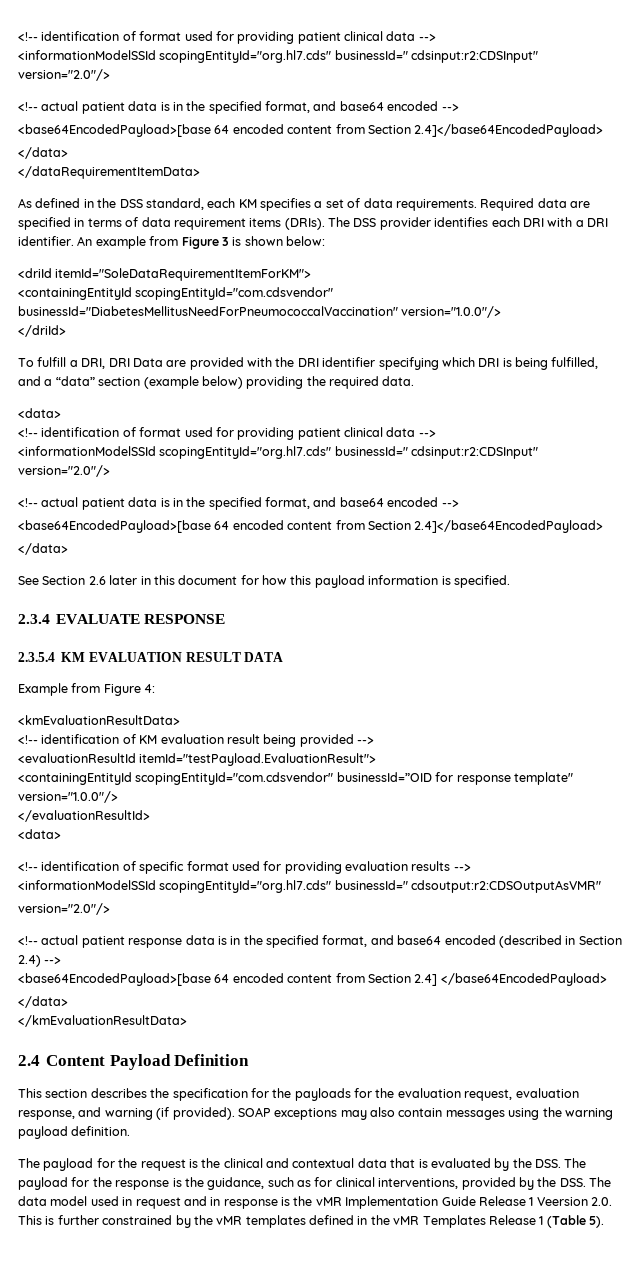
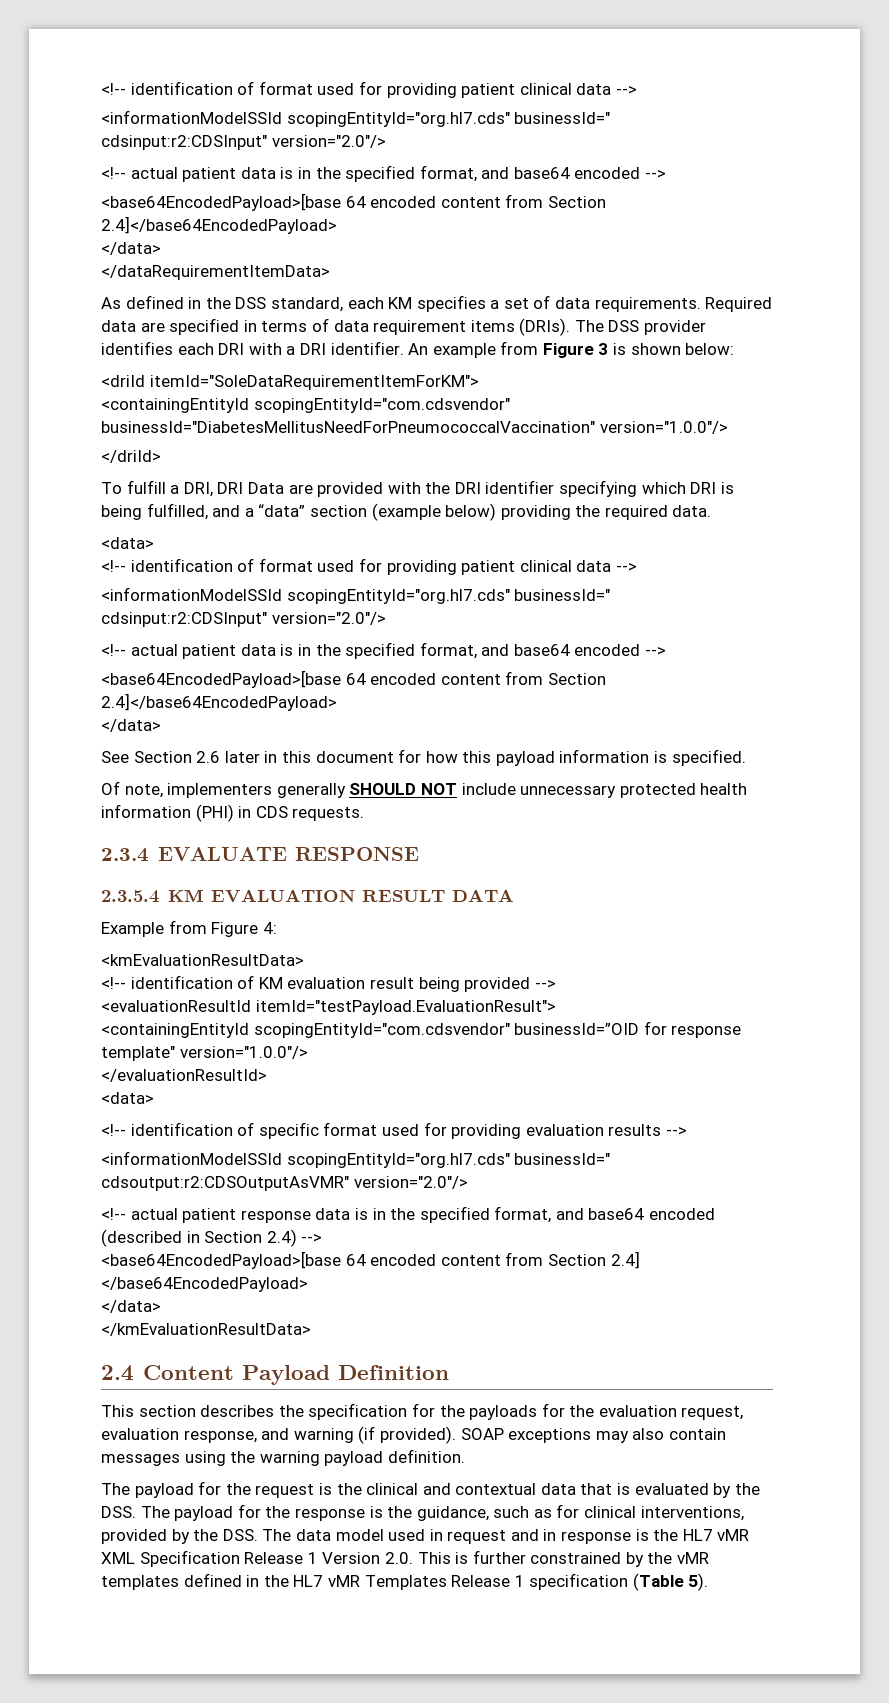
+ Of note, implementers generally SHOULD NOT include unnecessary protected health information (PHI) in CDS requests.
- <informationModelSSId scopingEntityId="org.hl7.cds" businessId=" cdsoutput:r2:CDSOutputAsVMR"
- version="2.0"/>
+ <informationModelSSId scopingEntityId="org.hl7.cds" businessId=" cdsoutput:r2:CDSOutputAsVMR" version="2.0"/>
- The payload for the request is the clinical and contextual data that is evaluated by the DSS. The payload for the response is the guidance, such as for clinical interventions, provided by the DSS. The data model used in request and in response is the vMR Implementation Guide Release 1 Veersion 2.0. This is further constrained by the vMR templates defined in the vMR Templates Release 1 (Table 5).
+ The payload for the request is the clinical and contextual data that is evaluated by the DSS. The payload for the response is the guidance, such as for clinical interventions, provided by the DSS. The data model used in request and in response is the HL7 vMR XML Specification Release 1 Version 2.0. This is further constrained by the vMR templates defined in the HL7 vMR Templates Release 1 specification (Table 5).

